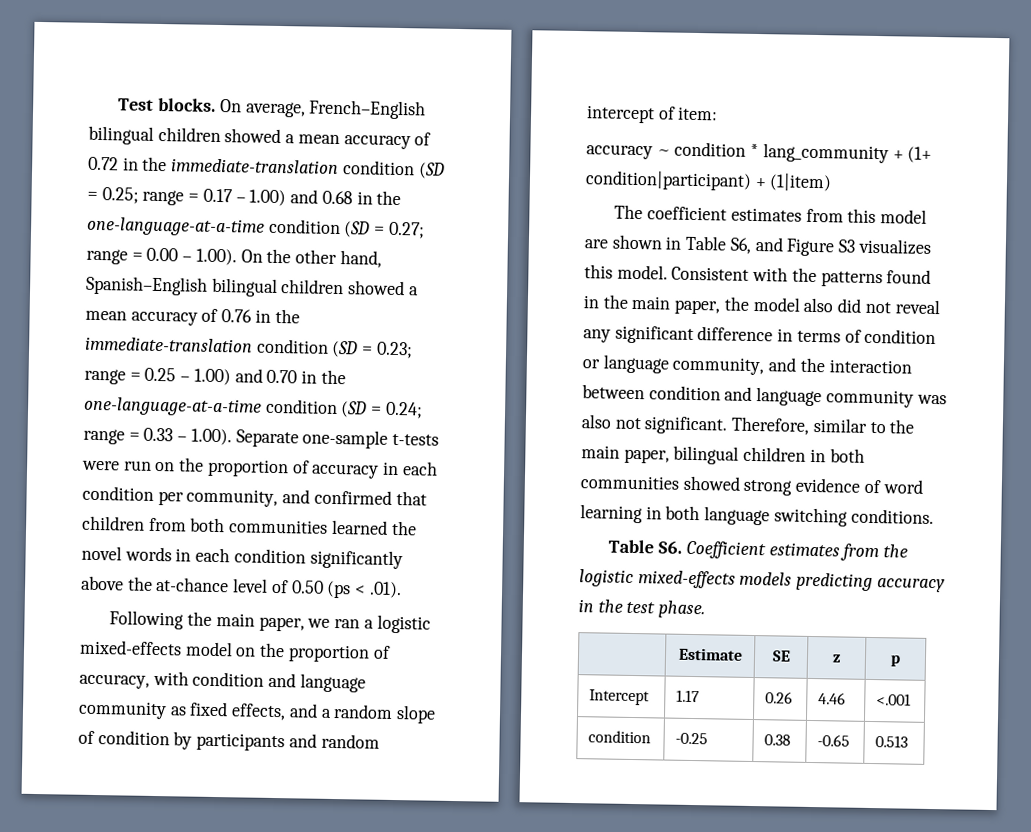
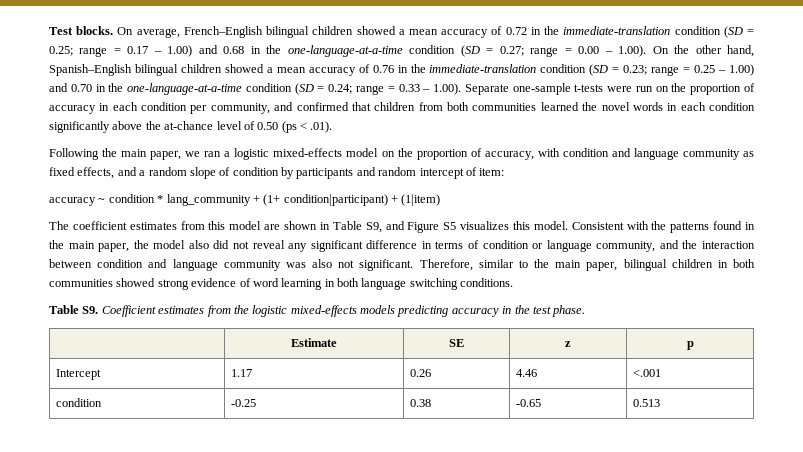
- The coefficient estimates from this model are shown in Table S6, and Figure S3 visualizes this model.
+ The coefficient estimates from this model are shown in Table S9, and Figure S5 visualizes this model.
- Table S6. Coefficient estimates from the logistic mixed-effects models predicting accuracy in the test phase.
+ Table S9. Coefficient estimates from the logistic mixed-effects models predicting accuracy in the test phase.

